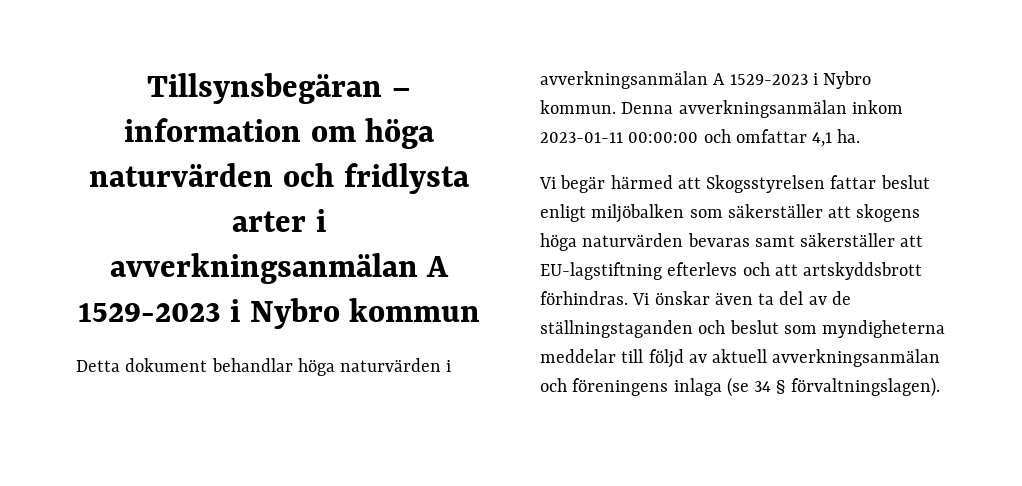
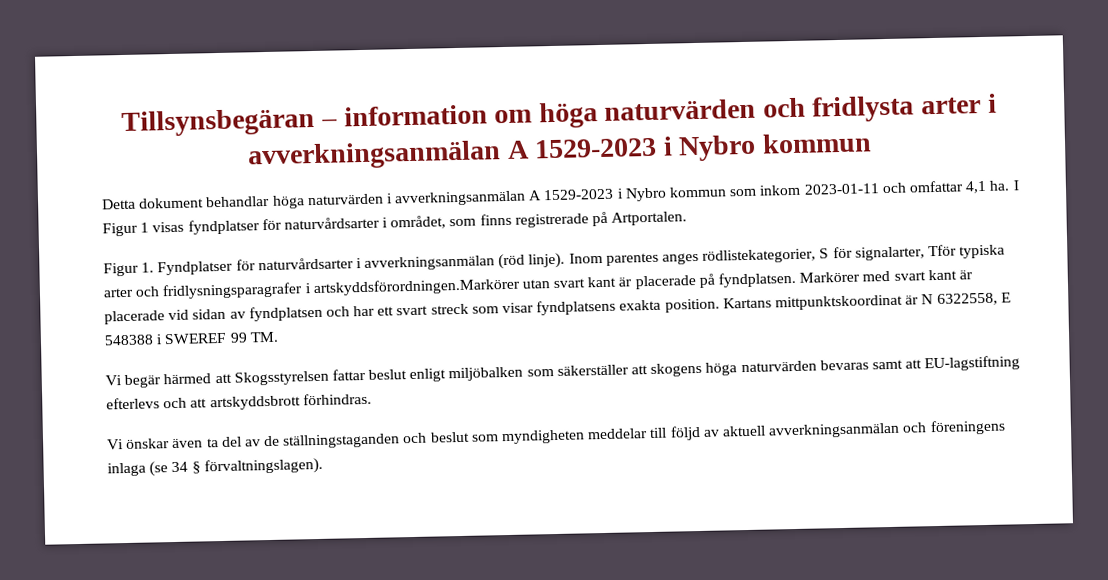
- Detta dokument behandlar höga naturvärden i avverkningsanmälan A 1529-2023 i Nybro kommun. Denna avverkningsanmälan inkom 2023-01-11 00:00:00 och omfattar 4,1 ha.
+ Detta dokument behandlar höga naturvärden i avverkningsanmälan A 1529-2023 i Nybro kommun som inkom 2023-01-11 och omfattar 4,1 ha. I Figur 1 visas fyndplatser för naturvårdsarter i området, som finns registrerade på Artportalen.
+ Figur 1. Fyndplatser för naturvårdsarter i avverkningsanmälan (röd linje). Inom parentes anges rödlistekategorier, S för signalarter, Tför typiska arter och fridlysningsparagrafer i artskyddsförordningen.Markörer utan svart kant är placerade på fyndplatsen. Markörer med svart kant är placerade vid sidan av fyndplatsen och har ett svart streck som visar fyndplatsens exakta position. Kartans mittpunktskoordinat är N 6322558, E 548388 i SWEREF 99 TM.
- Vi begär härmed att Skogsstyrelsen fattar beslut enligt miljöbalken som säkerställer att skogens höga naturvärden bevaras samt säkerställer att EU-lagstiftning efterlevs och att artskyddsbrott förhindras. Vi önskar även ta del av de ställningstaganden och beslut som myndigheterna meddelar till följd av aktuell avverkningsanmälan och föreningens inlaga (se 34 § förvaltningslagen).
+ Vi begär härmed att Skogsstyrelsen fattar beslut enligt miljöbalken som säkerställer att skogens höga naturvärden bevaras samt att EU-lagstiftning efterlevs och att artskyddsbrott förhindras.
+ Vi önskar även ta del av de ställningstaganden och beslut som myndigheten meddelar till följd av aktuell avverkningsanmälan och föreningens inlaga (se 34 § förvaltningslagen).

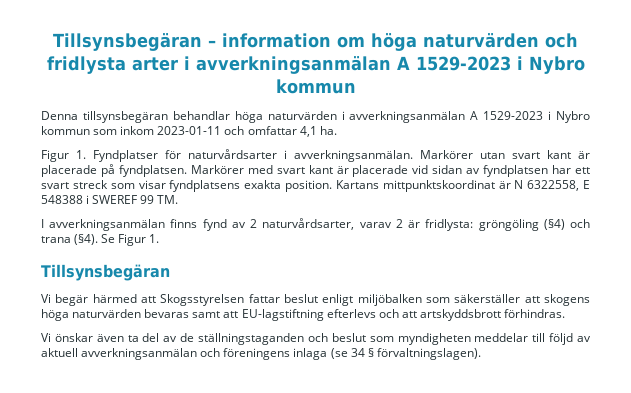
- Detta dokument behandlar höga naturvärden i avverkningsanmälan A 1529-2023 i Nybro kommun som inkom 2023-01-11 och omfattar 4,1 ha. I Figur 1 visas fyndplatser för naturvårdsarter i området, som finns registrerade på Artportalen.
+ Denna tillsynsbegäran behandlar höga naturvärden i avverkningsanmälan A 1529-2023 i Nybro kommun som inkom 2023-01-11 och omfattar 4,1 ha.
- Figur 1. Fyndplatser för naturvårdsarter i avverkningsanmälan (röd linje). Inom parentes anges rödlistekategorier, S för signalarter, Tför typiska arter och fridlysningsparagrafer i artskyddsförordningen.Markörer utan svart kant är placerade på fyndplatsen.
+ Figur 1. Fyndplatser för naturvårdsarter i avverkningsanmälan. Markörer utan svart kant är placerade på fyndplatsen.
- Markörer med svart kant är placerade vid sidan av fyndplatsen och har ett svart streck som visar fyndplatsens exakta position.
+ Markörer med svart kant är placerade vid sidan av fyndplatsen har ett svart streck som visar fyndplatsens exakta position.
+ I avverkningsanmälan finns fynd av 2 naturvårdsarter, varav 2 är fridlysta: gröngöling (§4) och trana (§4). Se Figur 1.
+ Tillsynsbegäran

